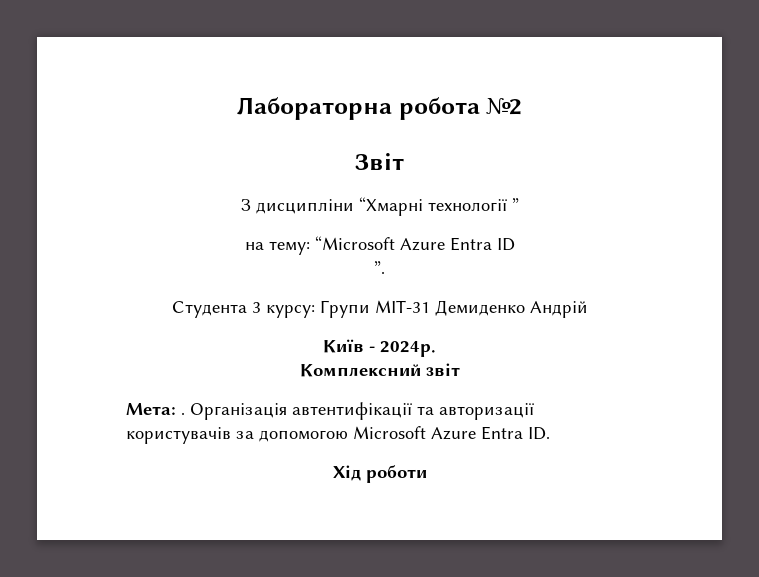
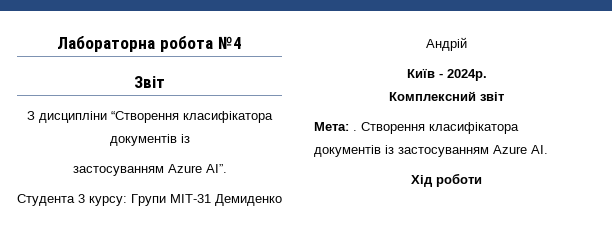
- Лабораторна робота №2
+ Лабораторна робота №4
- З дисципліни “Хмарні технології ”
- на тему: “Microsoft Azure Entra ID
- ”.
+ З дисципліни “Створення класифікатора документів із
+ застосуванням Azure AI”.
- Організація автентифікації та авторизації користувачів за допомогою Microsoft Azure Entra ID.
+ Створення класифікатора документів із застосуванням Azure AI.

